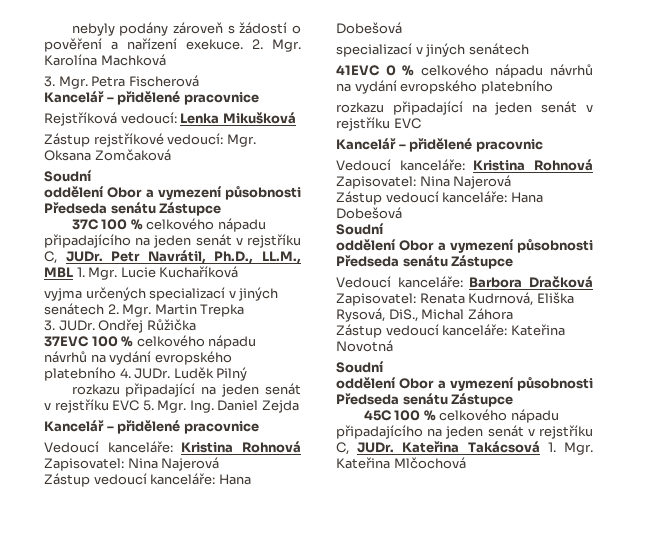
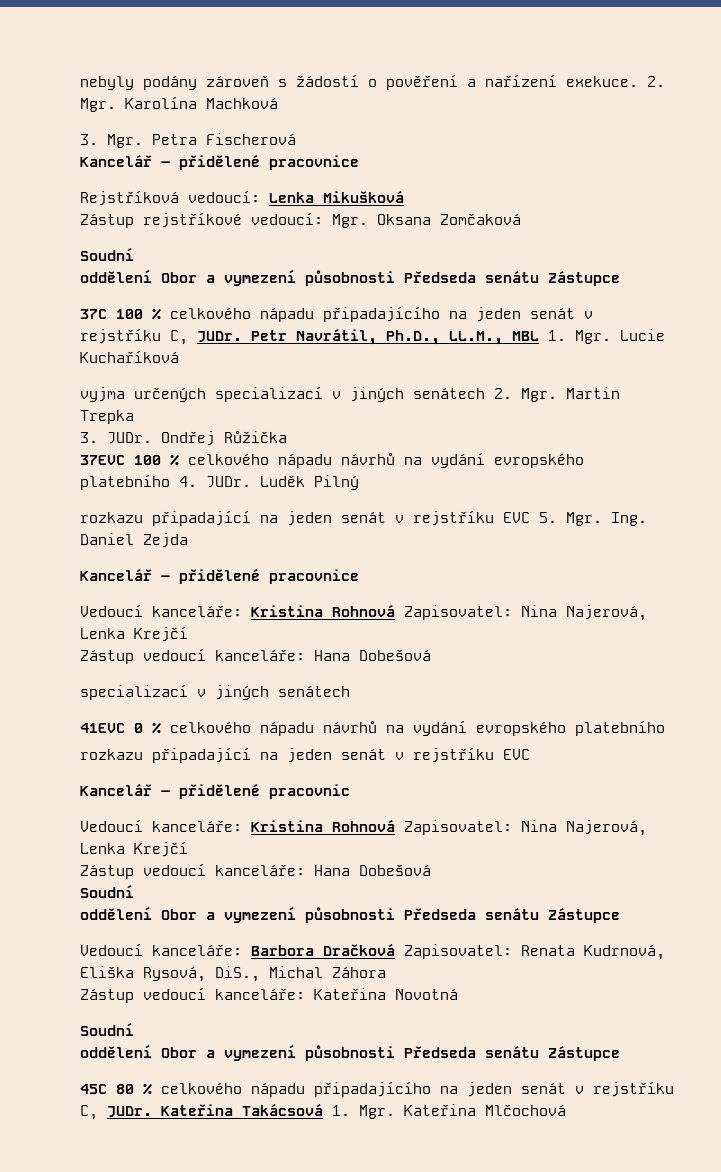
  rozkazu připadající na jeden senát v rejstříku EVC 5. Mgr. Ing. Daniel Zejda
  Kancelář – přidělené pracovnice
- Vedoucí kanceláře: Kristina Rohnová Zapisovatel: Nina Najerová
+ Vedoucí kanceláře: Kristina Rohnová Zapisovatel: Nina Najerová, Lenka Krejčí
  Kancelář – přidělené pracovnic
- Vedoucí kanceláře: Kristina Rohnová Zapisovatel: Nina Najerová
+ Vedoucí kanceláře: Kristina Rohnová Zapisovatel: Nina Najerová, Lenka Krejčí
- 45C 100 % celkového nápadu připadajícího na jeden senát v rejstříku C, JUDr.
+ 45C 80 % celkového nápadu připadajícího na jeden senát v rejstříku C, JUDr.

